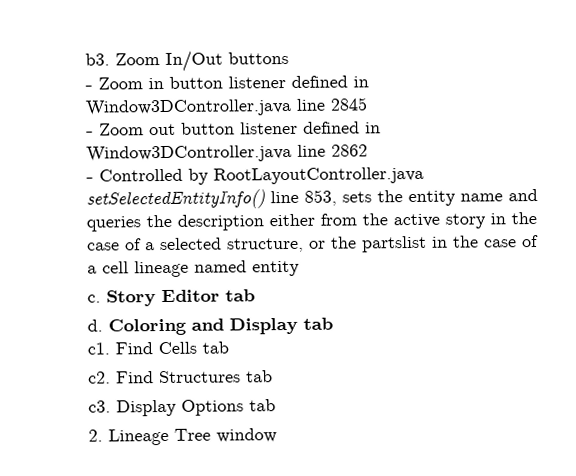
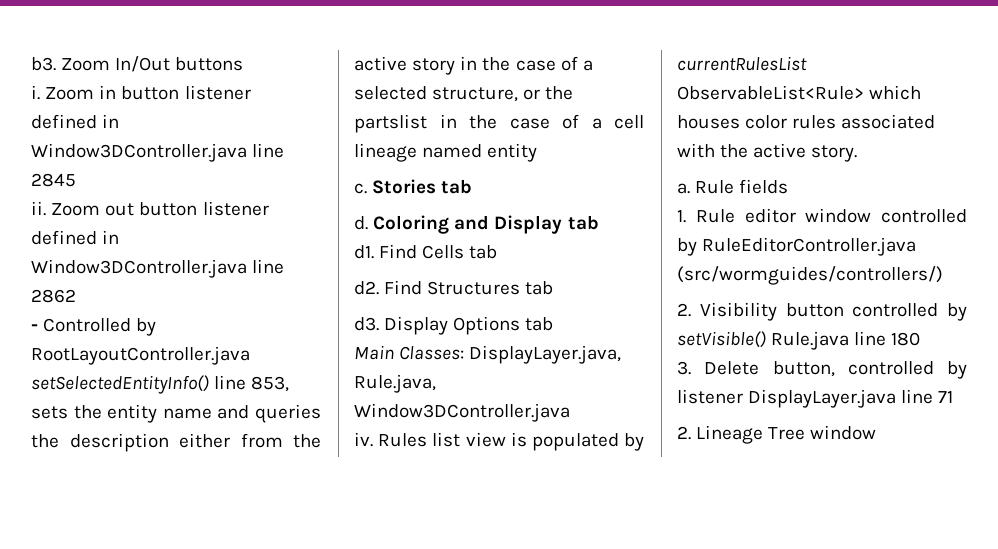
- - Zoom in button listener defined in Window3DController.java line 2845
+ i. Zoom in button listener defined in Window3DController.java line 2845
- - Zoom out button listener defined in Window3DController.java line 2862
+ ii. Zoom out button listener defined in Window3DController.java line 2862
- Story Editor tab
+ Stories tab
- c1.
+ d1.
- c2.
+ d2.
- c3.
+ d3.
+ Main Classes: DisplayLayer.java, Rule.java, Window3DController.java
+ iv. Rules list view is populated by currentRulesList ObservableList<Rule> which houses color rules associated with the active story.
+ a. Rule fields
+ 1. Rule editor window controlled by RuleEditorController.java (src/wormguides/controllers/)
+ 2. Visibility button controlled by setVisible() Rule.java line 180
+ 3. Delete button, controlled by listener DisplayLayer.java line 71

